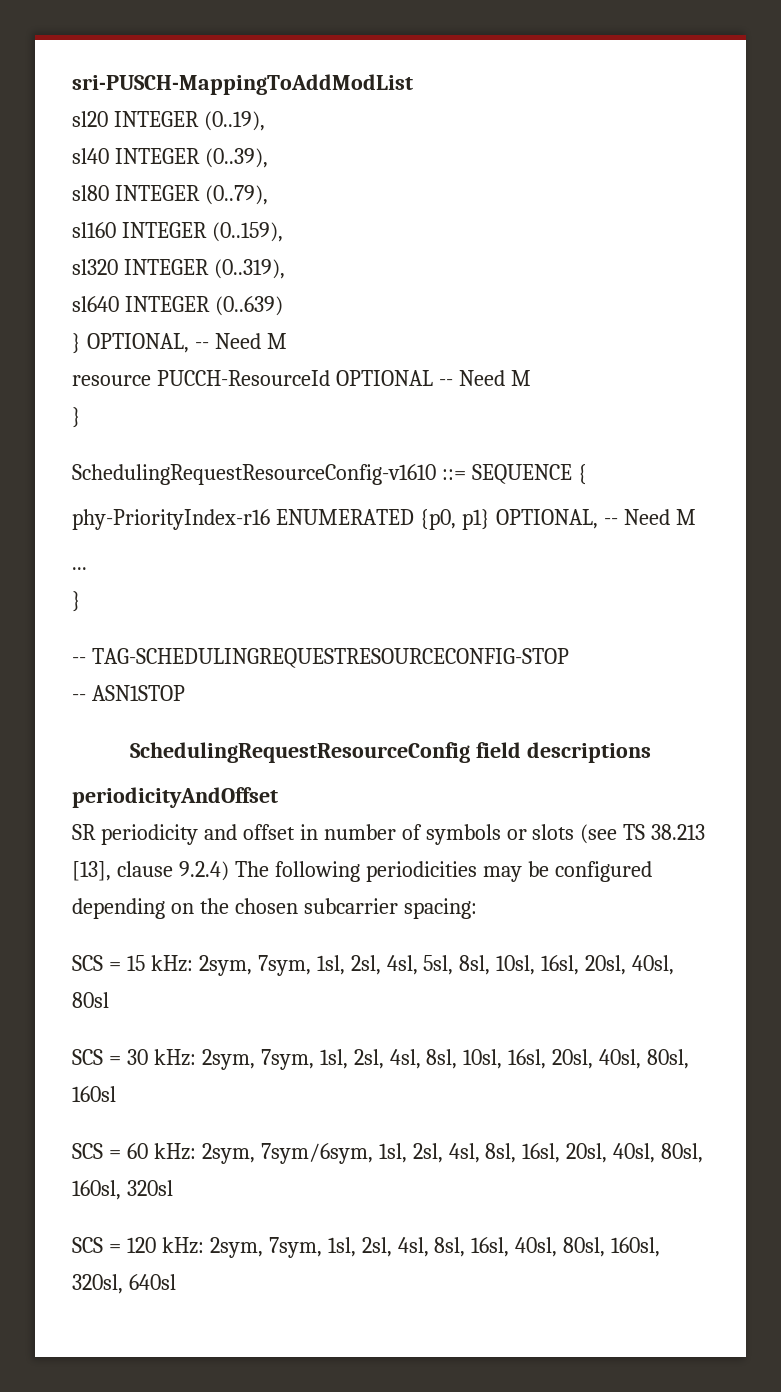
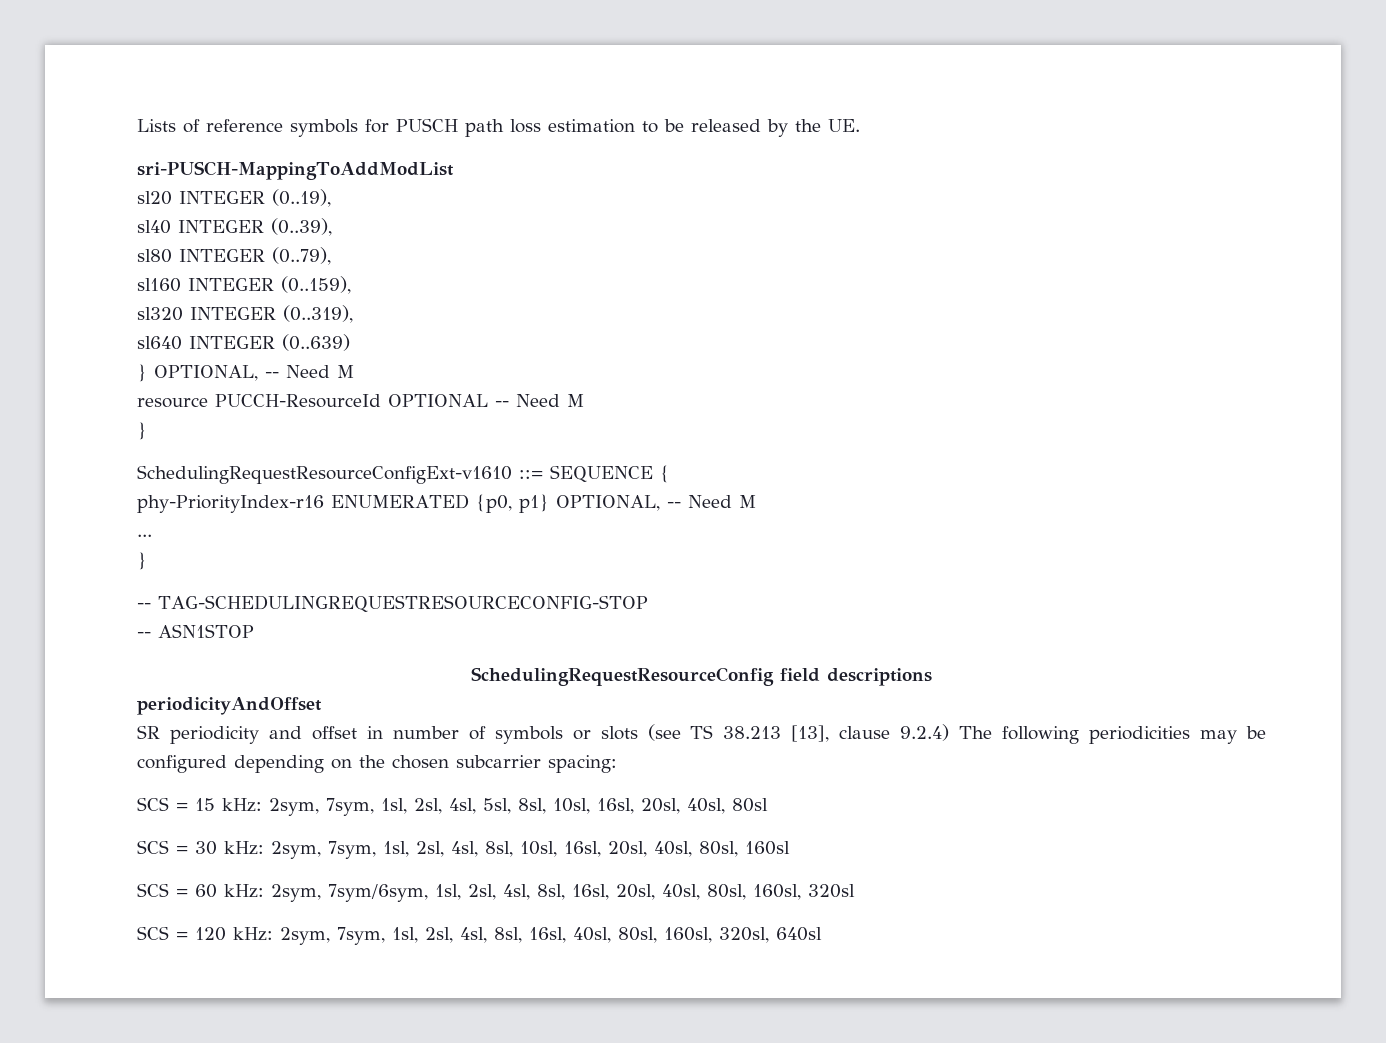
+ Lists of reference symbols for PUSCH path loss estimation to be released by the UE.
- SchedulingRequestResourceConfig-v1610 ::= SEQUENCE {
+ SchedulingRequestResourceConfigExt-v1610 ::= SEQUENCE {

